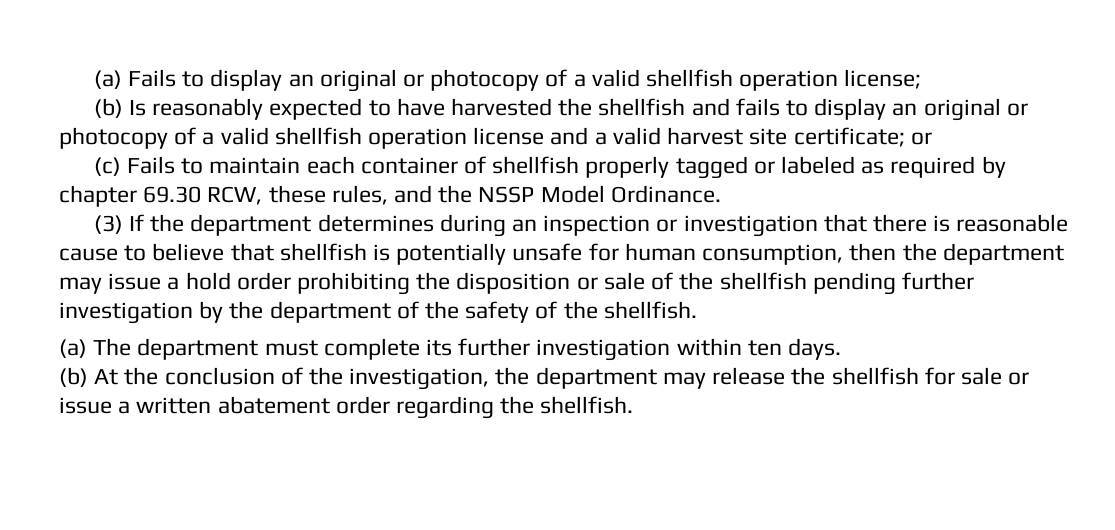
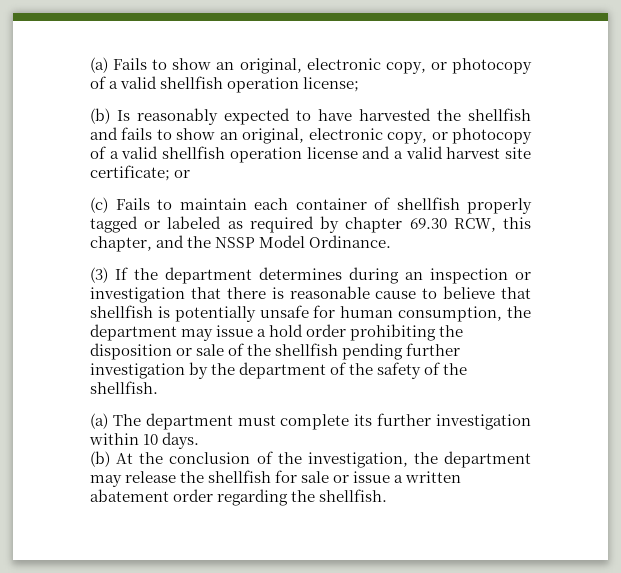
- (a) Fails to display an original or photocopy of a valid shellfish operation license;
+ (a) Fails to show an original, electronic copy, or photocopy of a valid shellfish operation license;
- (b) Is reasonably expected to have harvested the shellfish and fails to display an original or photocopy of a valid shellfish operation license and a valid harvest site certificate; or
+ (b) Is reasonably expected to have harvested the shellfish and fails to show an original, electronic copy, or photocopy of a valid shellfish operation license and a valid harvest site certificate; or
- (c) Fails to maintain each container of shellfish properly tagged or labeled as required by chapter 69.30 RCW, these rules, and the NSSP Model Ordinance.
+ (c) Fails to maintain each container of shellfish properly tagged or labeled as required by chapter 69.30 RCW, this chapter, and the NSSP Model Ordinance.
- (3) If the department determines during an inspection or investigation that there is reasonable cause to believe that shellfish is potentially unsafe for human consumption, then the department may issue a hold order prohibiting the disposition or sale of the shellfish pending further investigation by the department of the safety of the shellfish.
+ (3) If the department determines during an inspection or investigation that there is reasonable cause to believe that shellfish is potentially unsafe for human consumption, the department may issue a hold order prohibiting the disposition or sale of the shellfish pending further investigation by the department of the safety of the shellfish.
- (a) The department must complete its further investigation within ten days.
+ (a) The department must complete its further investigation within 10 days.

